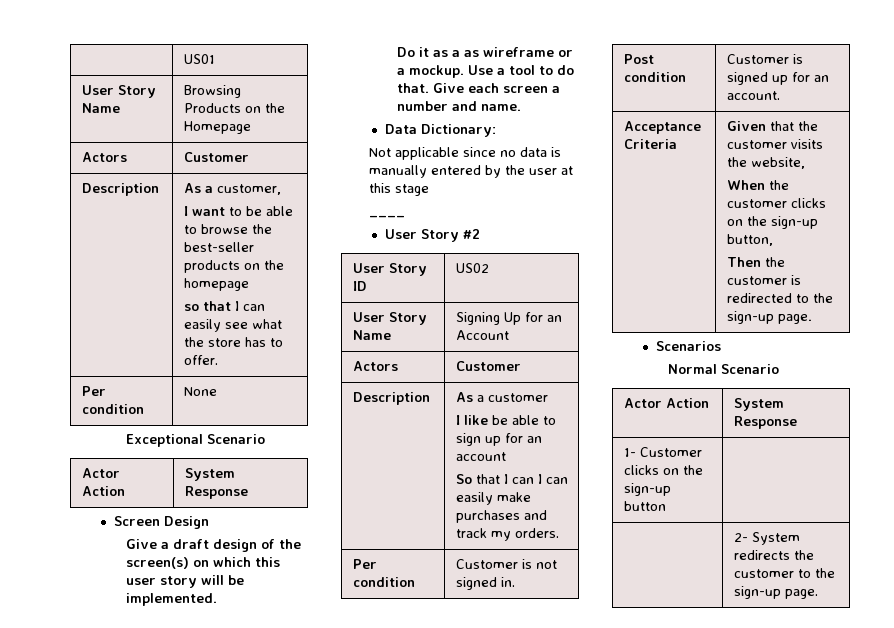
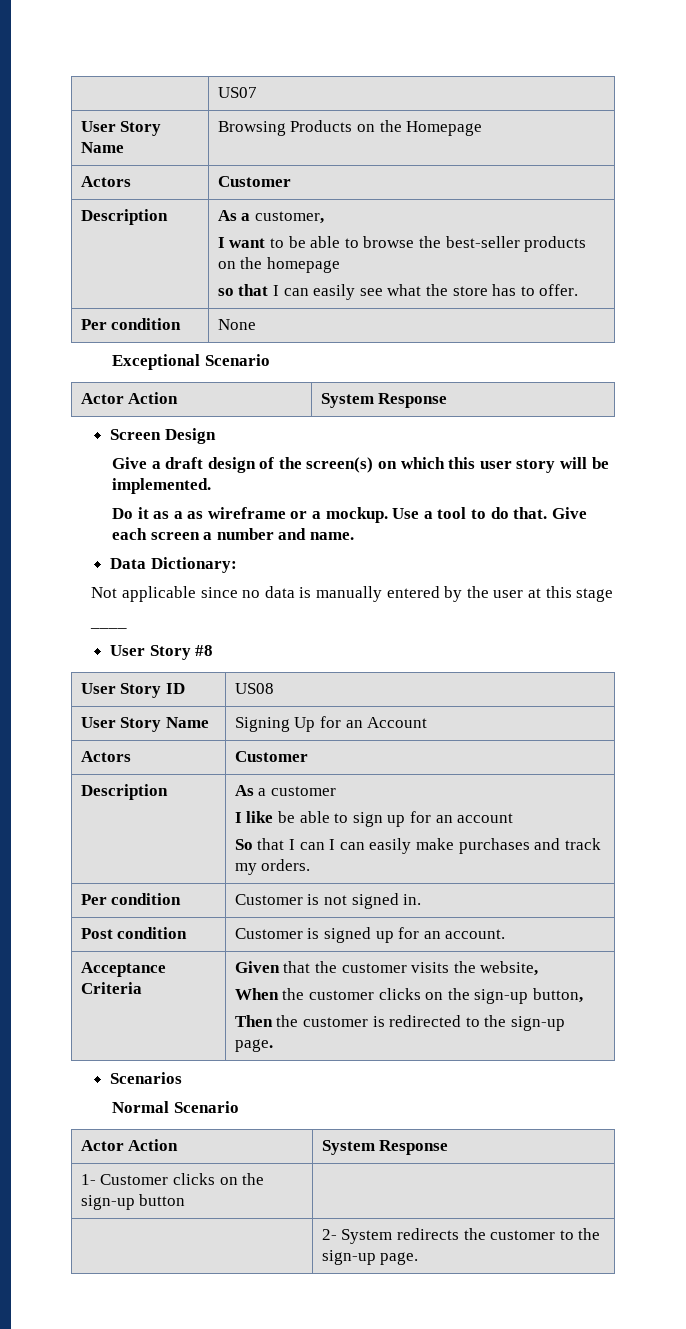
- | US01
+ | US07
- User Story #2
+ User Story #8
- User Story ID | US02
+ User Story ID | US08

